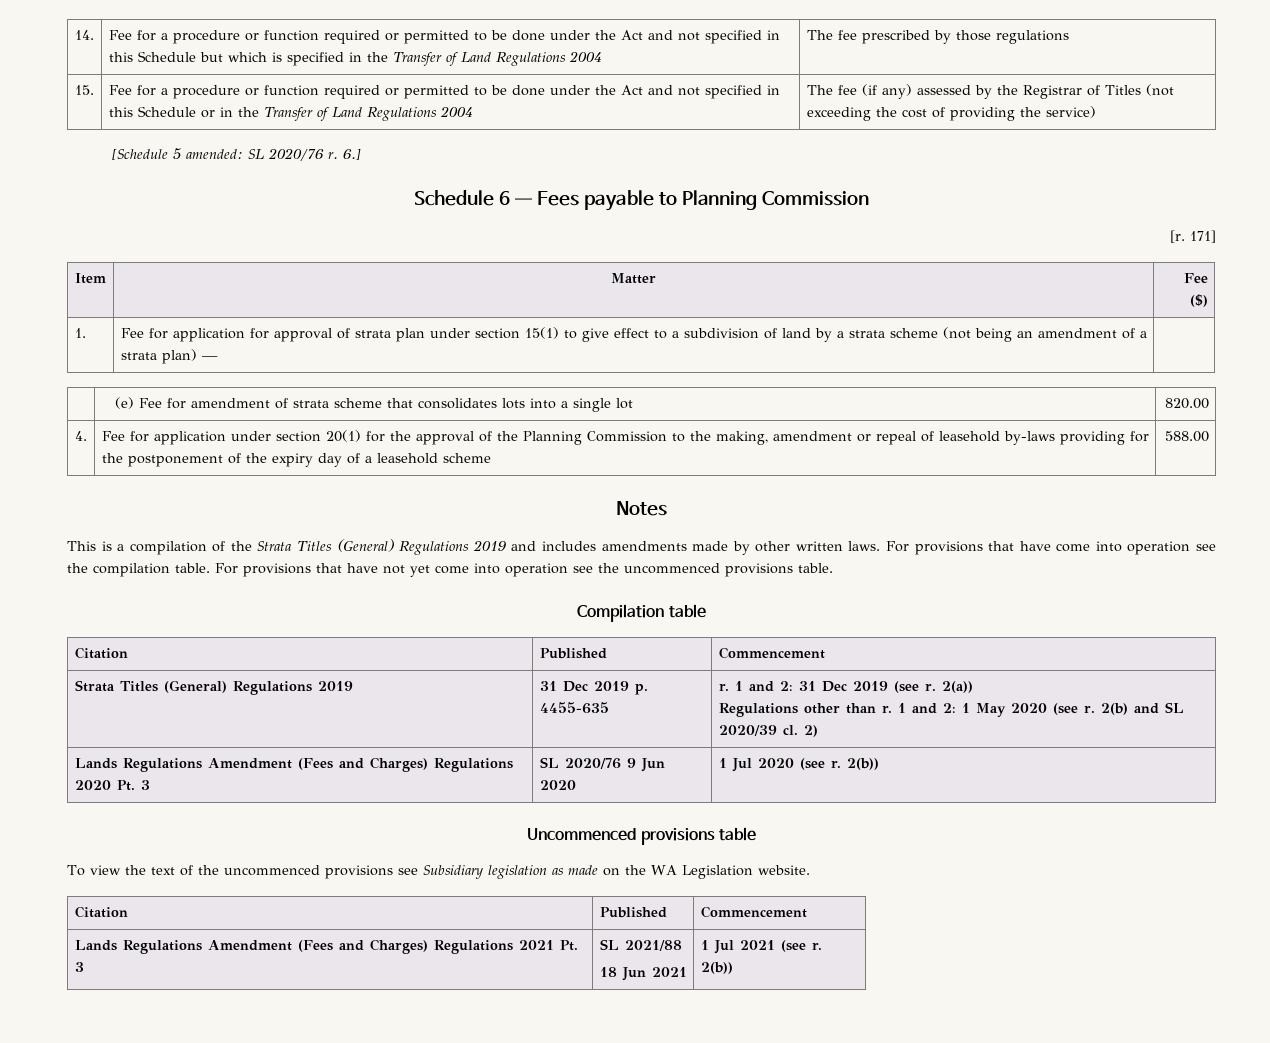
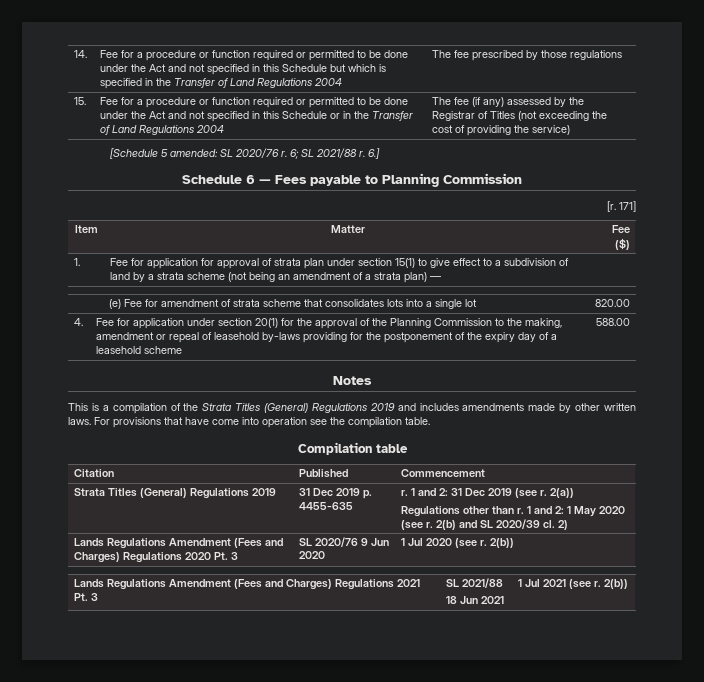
+ 6; SL 2021/88 r.
- For provisions that have not yet come into operation see the uncommenced provisions table.
- Uncommenced provisions table
- To view the text of the uncommenced provisions see Subsidiary legislation as made on the WA Legislation website.
- Citation | Published | Commencement

